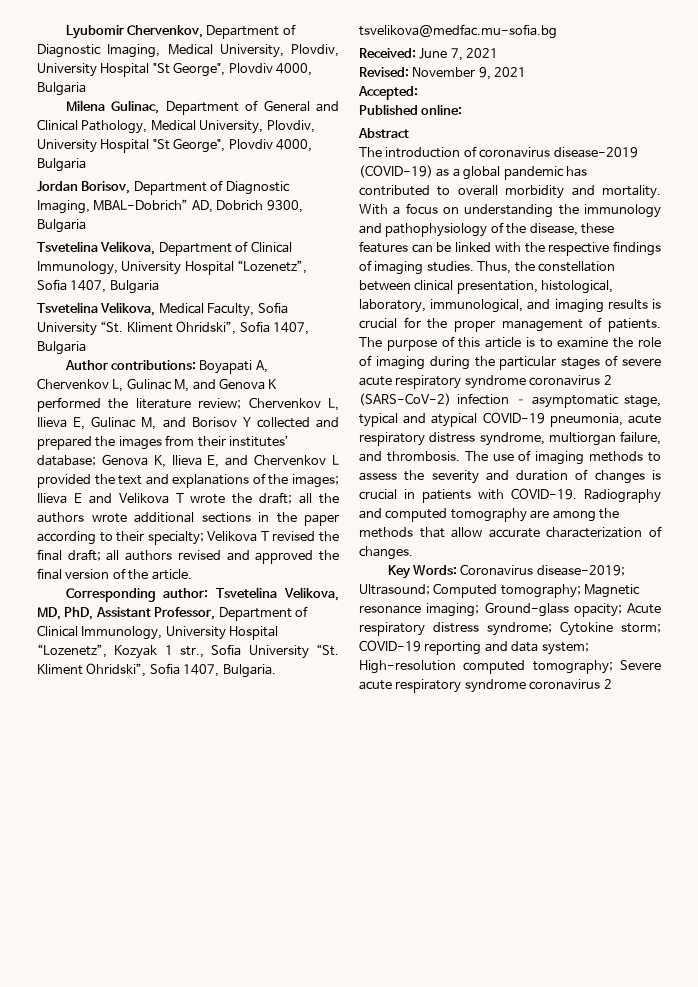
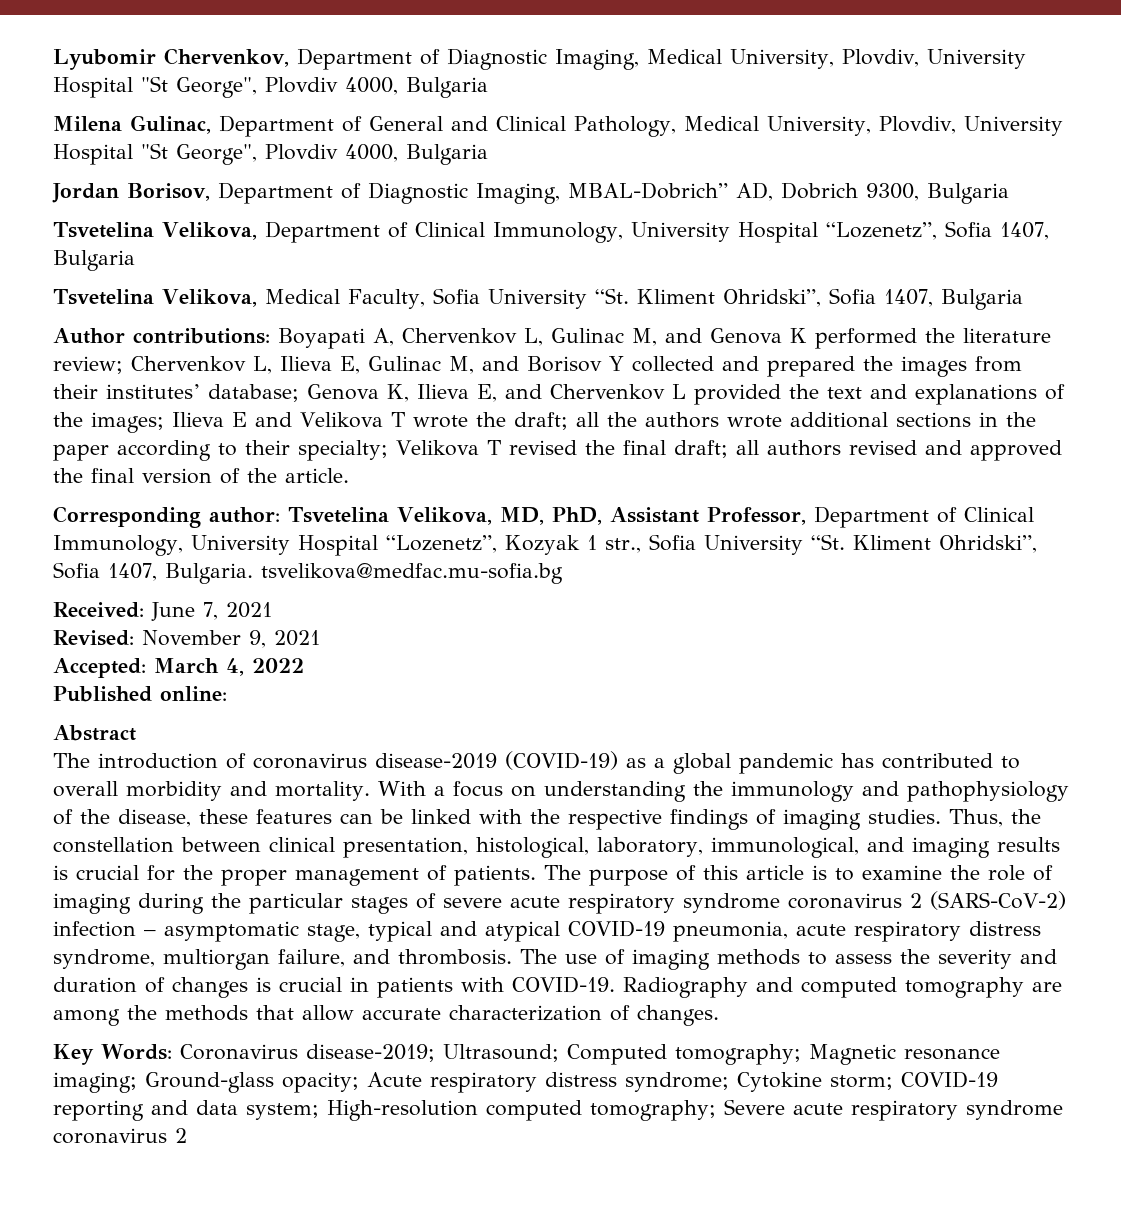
- Accepted:
+ Accepted: March 4, 2022

